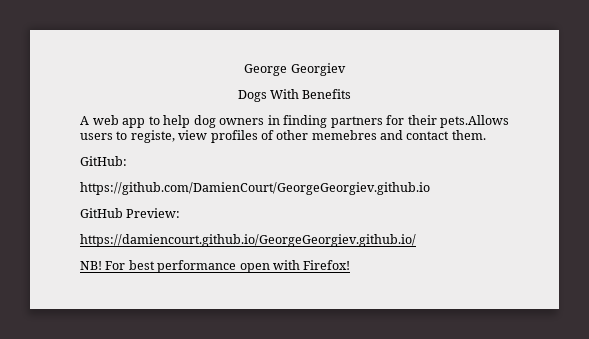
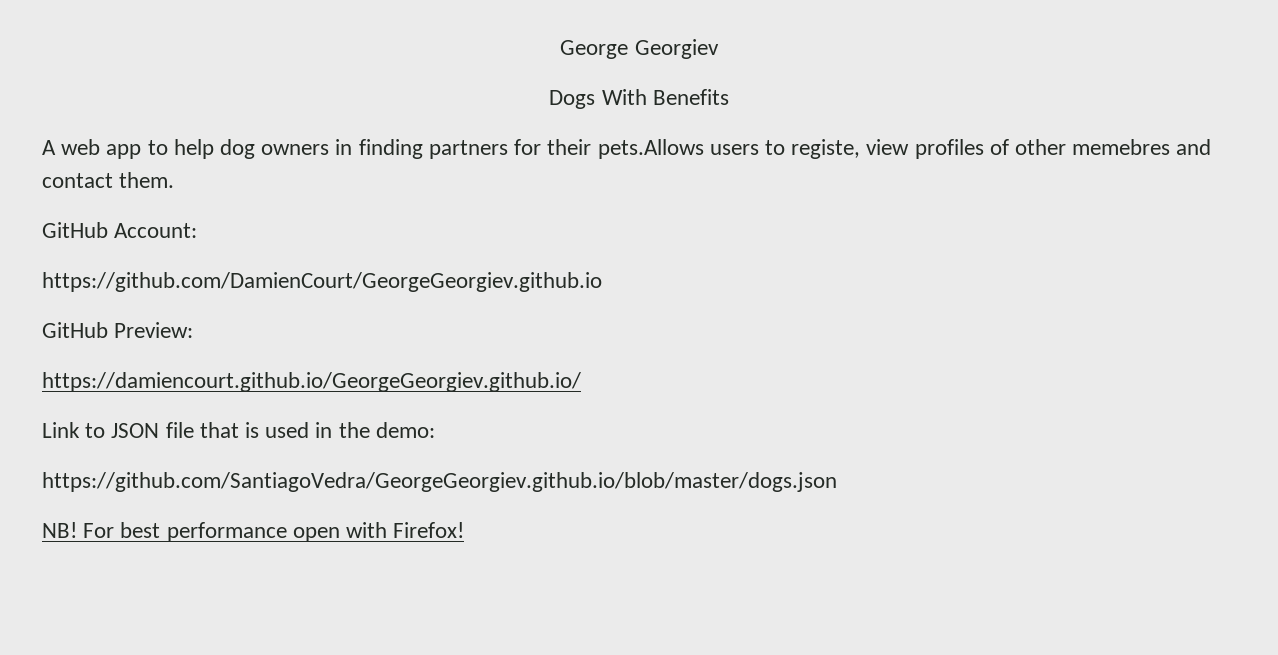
- GitHub:
+ GitHub Account:
+ Link to JSON file that is used in the demo:
+ https://github.com/SantiagoVedra/GeorgeGeorgiev.github.io/blob/master/dogs.json

